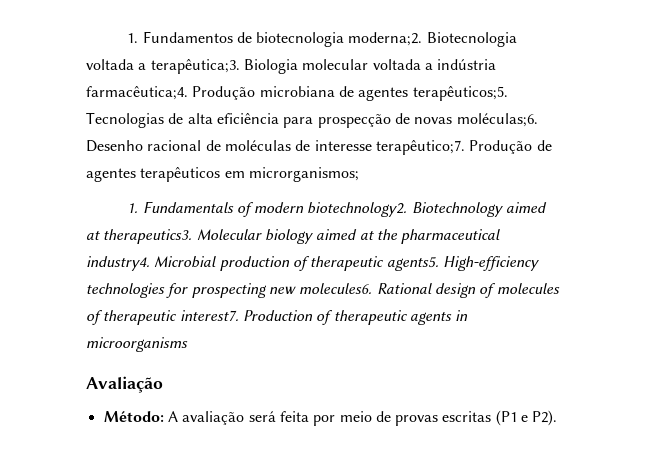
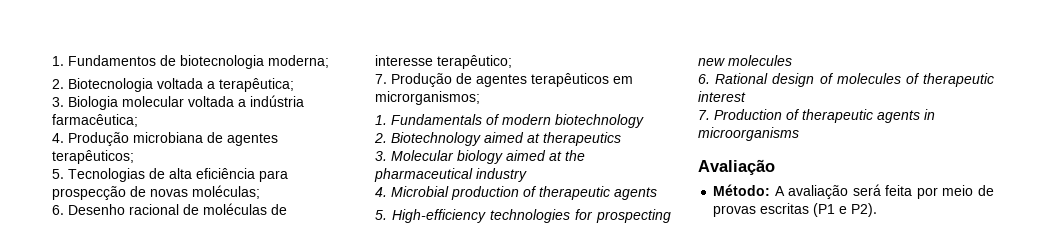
- 1. Fundamentos de biotecnologia moderna;2. Biotecnologia voltada a terapêutica;3. Biologia molecular voltada a indústria farmacêutica;4. Produção microbiana de agentes terapêuticos;5. Tecnologias de alta eficiência para prospecção de novas moléculas;6. Desenho racional de moléculas de interesse terapêutico;7. Produção de agentes terapêuticos em microrganismos;
+ 1. Fundamentos de biotecnologia moderna;
+ 2. Biotecnologia voltada a terapêutica;
+ 3. Biologia molecular voltada a indústria farmacêutica;
+ 4. Produção microbiana de agentes terapêuticos;
+ 5. Tecnologias de alta eficiência para prospecção de novas moléculas;
+ 6. Desenho racional de moléculas de interesse terapêutico;
+ 7. Produção de agentes terapêuticos em microrganismos;
- 1. Fundamentals of modern biotechnology2. Biotechnology aimed at therapeutics3. Molecular biology aimed at the pharmaceutical industry4. Microbial production of therapeutic agents5. High-efficiency technologies for prospecting new molecules6. Rational design of molecules of therapeutic interest7. Production of therapeutic agents in microorganisms
+ 1. Fundamentals of modern biotechnology
+ 2. Biotechnology aimed at therapeutics
+ 3. Molecular biology aimed at the pharmaceutical industry
+ 4. Microbial production of therapeutic agents
+ 5. High-efficiency technologies for prospecting new molecules
+ 6. Rational design of molecules of therapeutic interest
+ 7. Production of therapeutic agents in microorganisms

